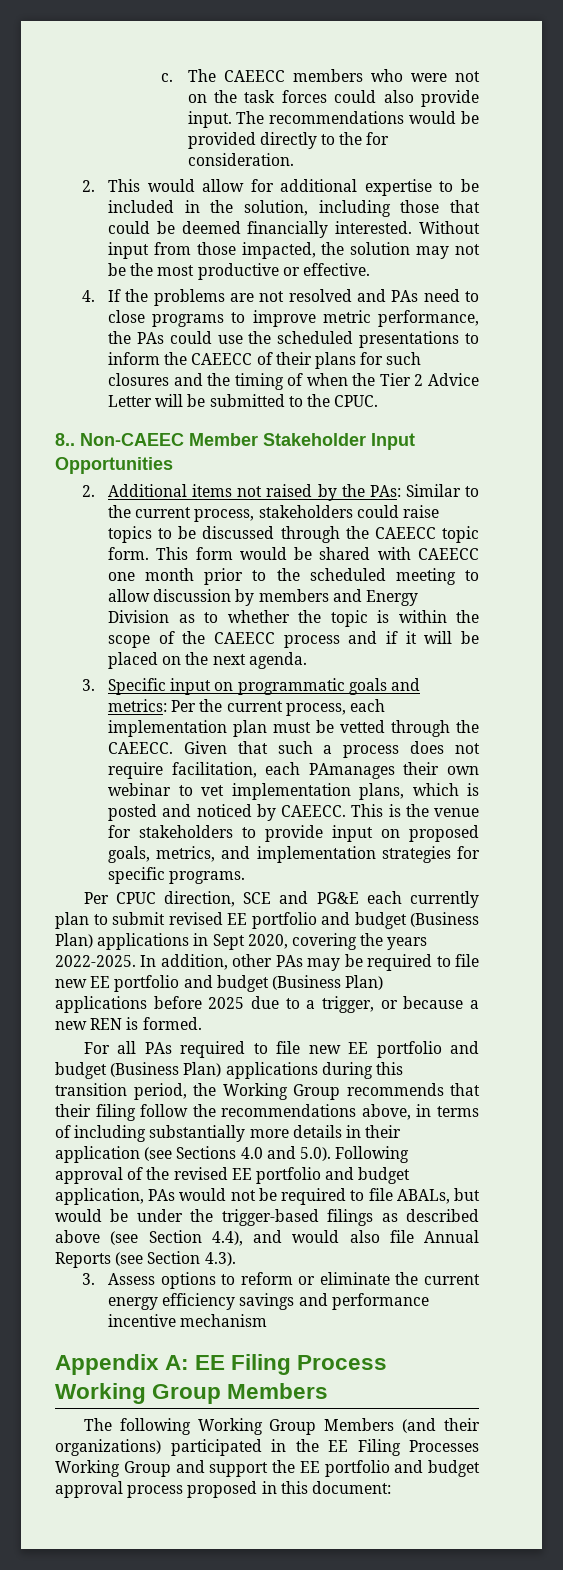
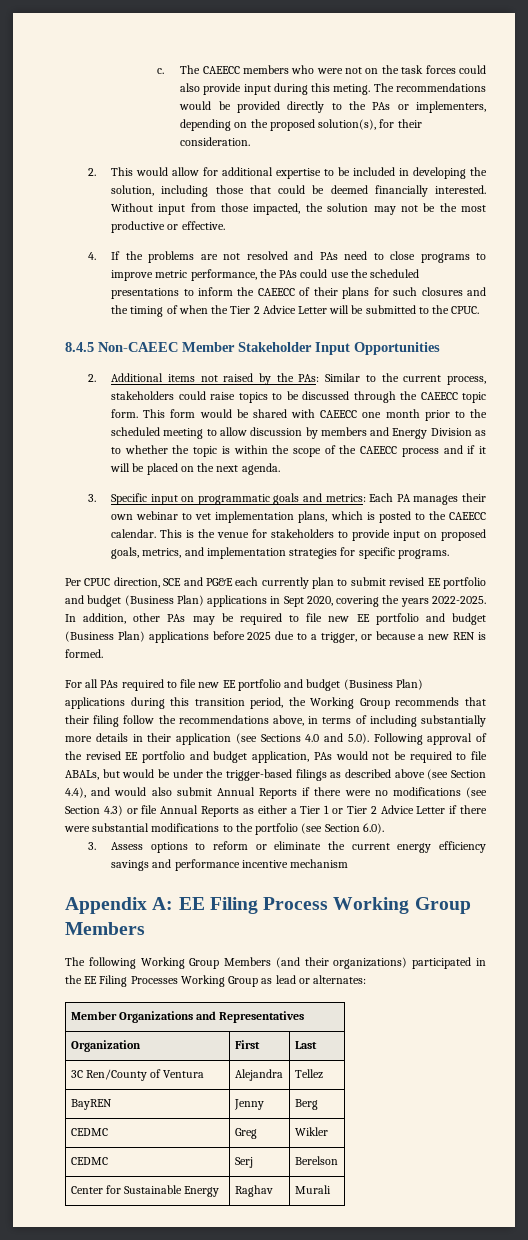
- The CAEECC members who were not on the task forces could also provide input.
+ The CAEECC members who were not on the task forces could also provide input during this meting.
- The recommendations would be provided directly to the for consideration.
+ The recommendations would be provided directly to the PAs or implementers, depending on the proposed solution(s), for their consideration.
- 2. This would allow for additional expertise to be included in the solution, including those that could be deemed financially interested.
+ 2. This would allow for additional expertise to be included in developing the solution, including those that could be deemed financially interested.
- 8.. Non-CAEEC Member Stakeholder Input Opportunities
+ 8.4.5 Non-CAEEC Member Stakeholder Input Opportunities
- 3. Specific input on programmatic goals and metrics: Per the current process, each implementation plan must be vetted through the CAEECC. Given that such a process does not require facilitation, each PAmanages their own webinar to vet implementation plans, which is posted and noticed by CAEECC.
+ 3. Specific input on programmatic goals and metrics: Each PA manages their own webinar to vet implementation plans, which is posted to the CAEECC calendar.
- For all PAs required to file new EE portfolio and budget (Business Plan) applications during this transition period, the Working Group recommends that their filing follow the recommendations above, in terms of including substantially more details in their application (see Sections 4.0 and 5.0). Following approval of the revised EE portfolio and budget application, PAs would not be required to file ABALs, but would be under the trigger-based filings as described above (see Section 4.4), and would also file Annual Reports (see Section 4.3).
+ For all PAs required to file new EE portfolio and budget (Business Plan) applications during this transition period, the Working Group recommends that their filing follow the recommendations above, in terms of including substantially more details in their application (see Sections 4.0 and 5.0). Following approval of the revised EE portfolio and budget application, PAs would not be required to file ABALs, but would be under the trigger-based filings as described above (see Section 4.4), and would also submit Annual Reports if there were no modifications (see Section 4.3) or file Annual Reports as either a Tier 1 or Tier 2 Advice Letter if there were substantial modifications to the portfolio (see Section 6.0).
- The following Working Group Members (and their organizations) participated in the EE Filing Processes Working Group and support the EE portfolio and budget approval process proposed in this document:
+ The following Working Group Members (and their organizations) participated in the EE Filing Processes Working Group as lead or alternates:
+ Member Organizations and Representatives
+ Organization | First | Last
+ 3C Ren/County of Ventura | Alejandra | Tellez
+ BayREN | Jenny | Berg
+ CEDMC | Greg | Wikler
+ CEDMC | Serj | Berelson
+ Center for Sustainable Energy | Raghav | Murali

